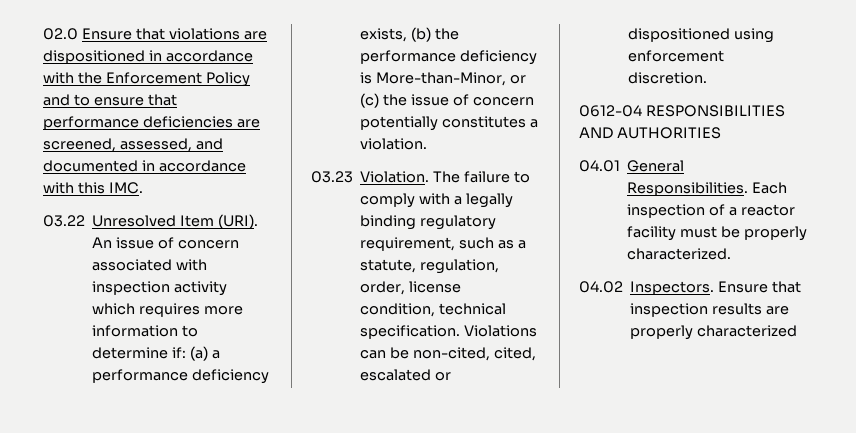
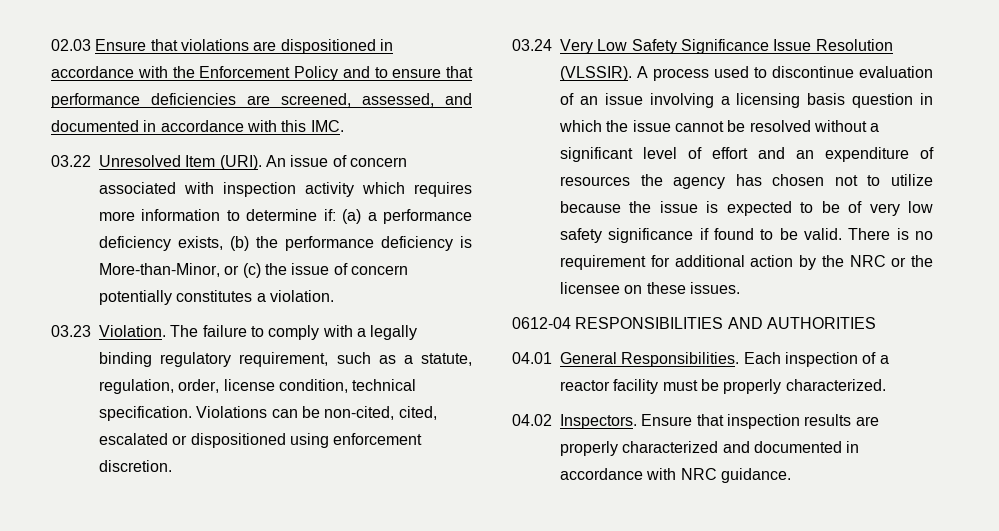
- 02.0 Ensure that violations are dispositioned in accordance with the Enforcement Policy and to ensure that performance deficiencies are screened, assessed, and documented in accordance with this IMC.
+ 02.03 Ensure that violations are dispositioned in accordance with the Enforcement Policy and to ensure that performance deficiencies are screened, assessed, and documented in accordance with this IMC.
+ 03.24 Very Low Safety Significance Issue Resolution (VLSSIR). A process used to discontinue evaluation of an issue involving a licensing basis question in which the issue cannot be resolved without a significant level of effort and an expenditure of resources the agency has chosen not to utilize because the issue is expected to be of very low safety significance if found to be valid. There is no requirement for additional action by the NRC or the licensee on these issues.
- Ensure that inspection results are properly characterized
+ Ensure that inspection results are properly characterized and documented in accordance with NRC guidance.

